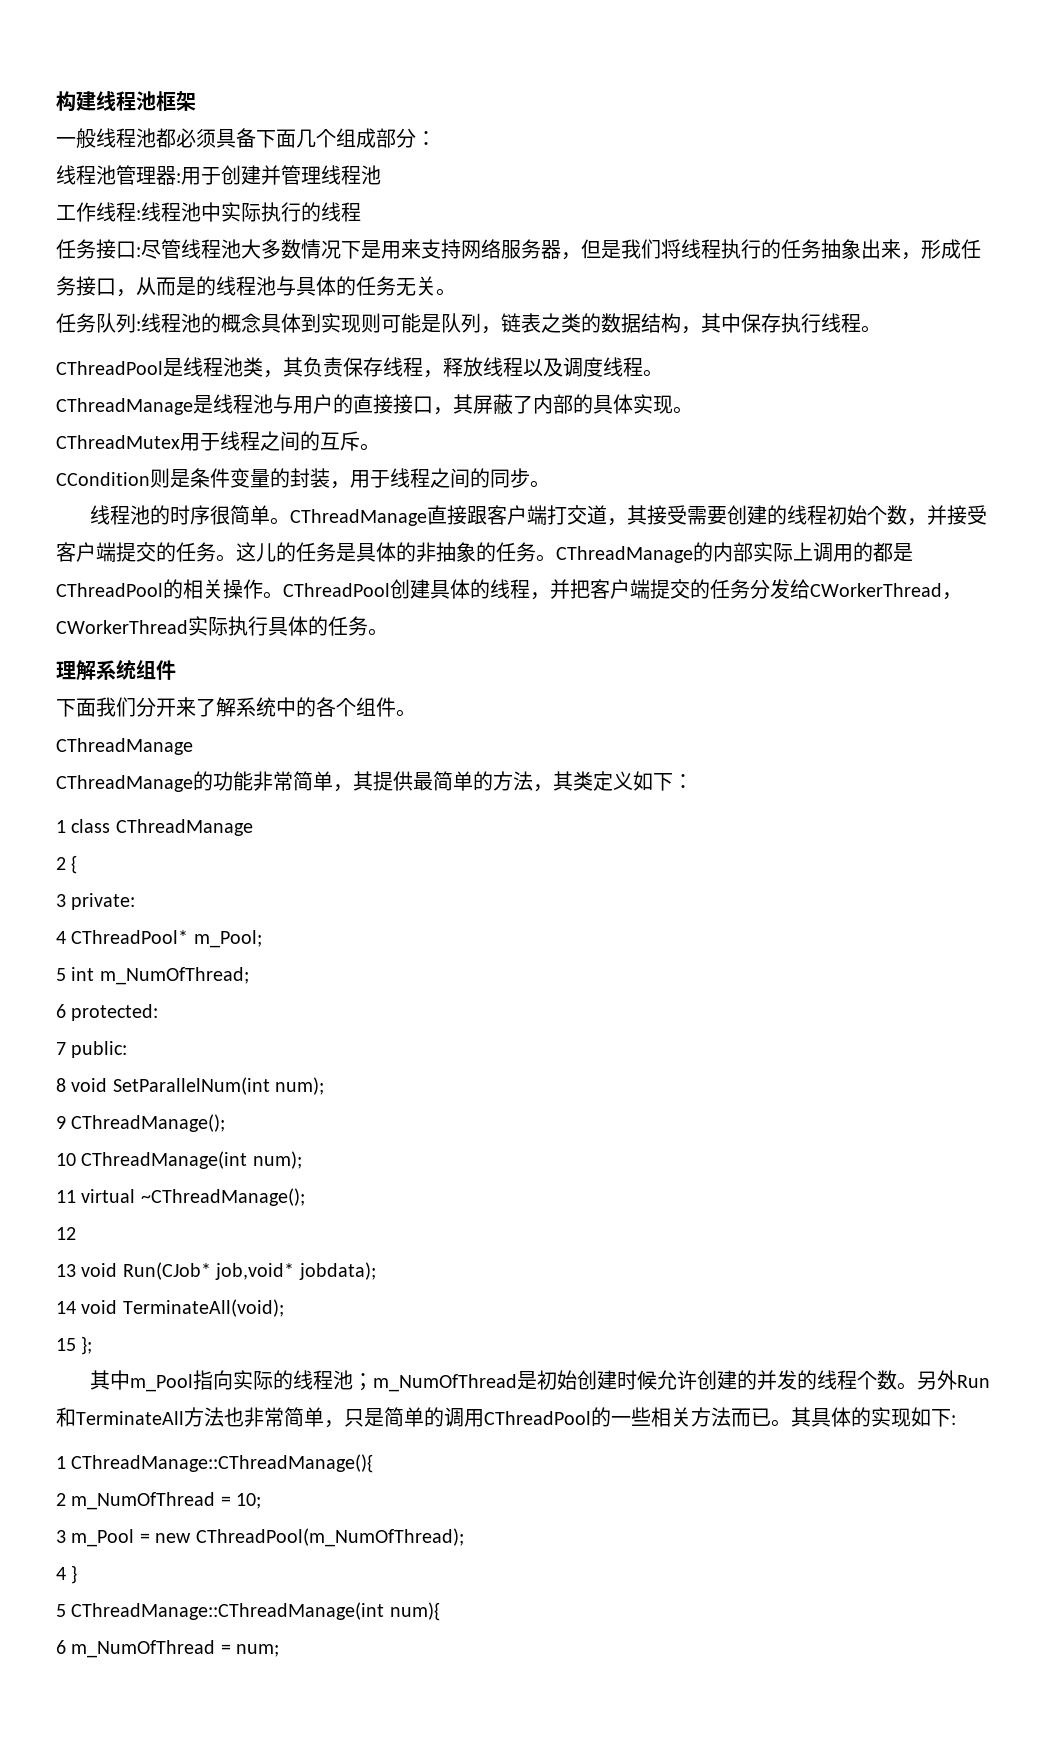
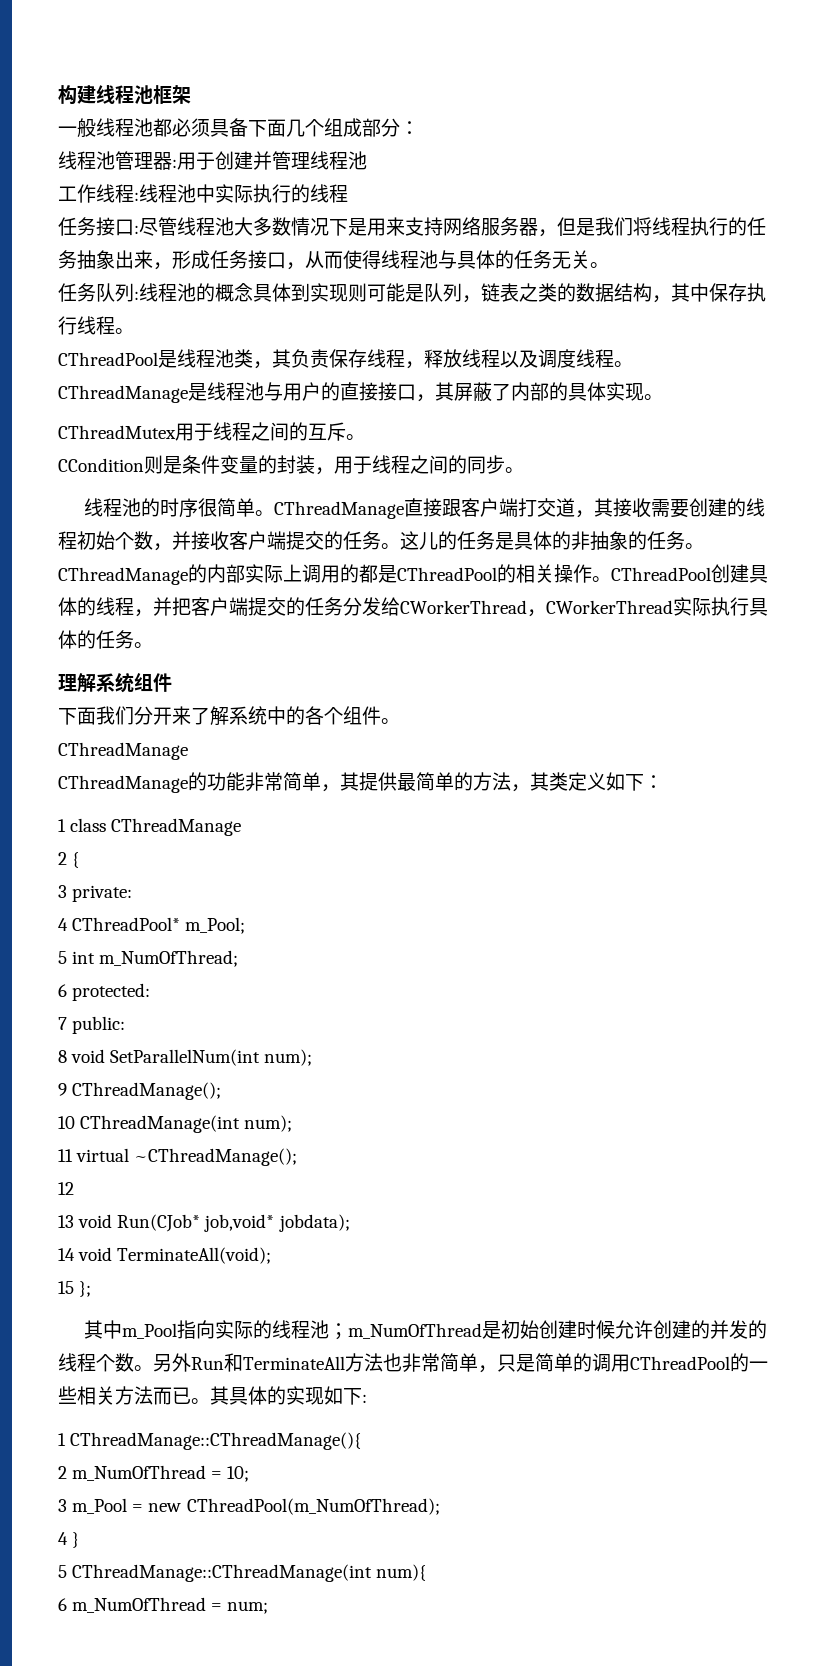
- 任务接口:尽管线程池大多数情况下是用来支持网络服务器，但是我们将线程执行的任务抽象出来，形成任务接口，从而是的线程池与具体的任务无关。
+ 任务接口:尽管线程池大多数情况下是用来支持网络服务器，但是我们将线程执行的任务抽象出来，形成任务接口，从而使得线程池与具体的任务无关。
- CThreadManage直接跟客户端打交道，其接受需要创建的线程初始个数，并接受客户端提交的任务。
+ CThreadManage直接跟客户端打交道，其接收需要创建的线程初始个数，并接收客户端提交的任务。

